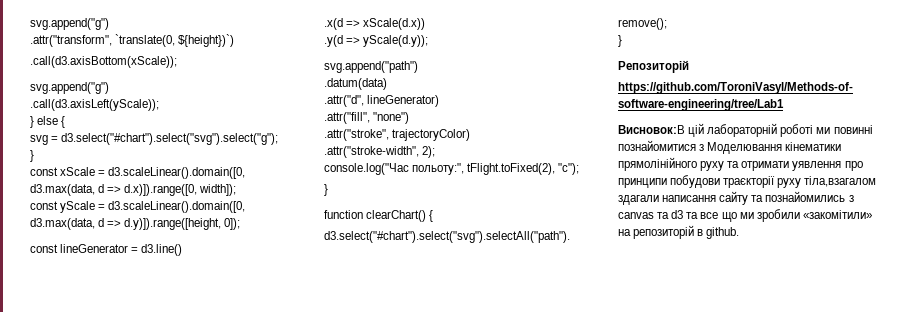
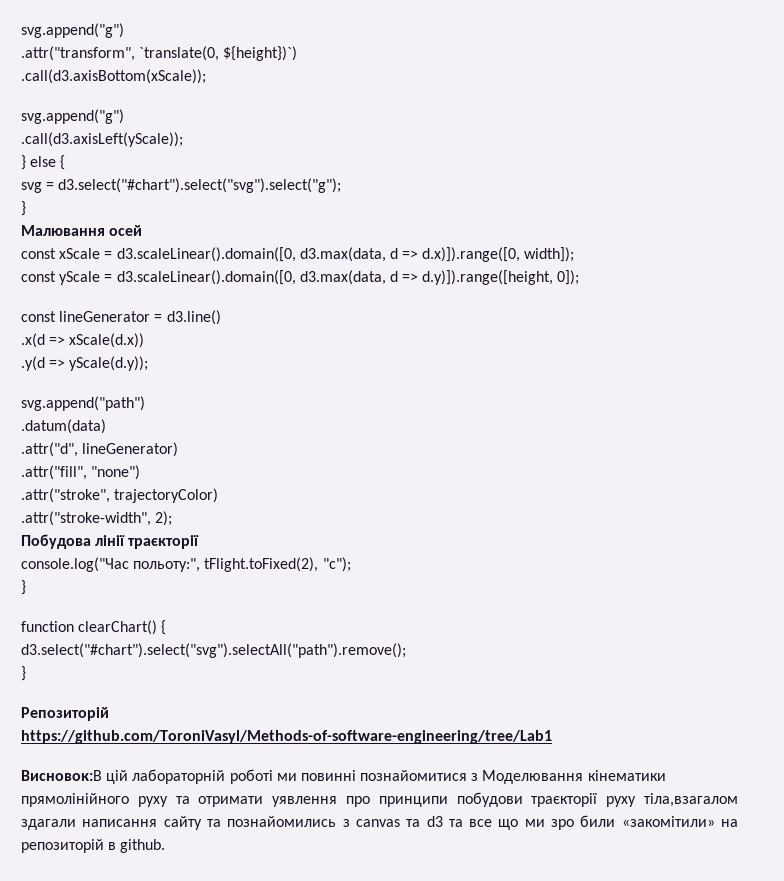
+ Малювання осей
+ Побудова лінії траєкторії
- Висновок:В цій лабораторній роботі ми повинні познайомитися з Моделювання кінематики прямолінійного руху та отримати уявлення про принципи побудови траєкторії руху тіла,взагалом здагали написання сайту та познайомились з canvas та d3 та все що ми зробили «закомітили» на репозиторій в github.
+ Висновок:В цій лабораторній роботі ми повинні познайомитися з Моделювання кінематики прямолінійного руху та отримати уявлення про принципи побудови траєкторії руху тіла,взагалом здагали написання сайту та познайомились з canvas та d3 та все що ми зро били «закомітили» на репозиторій в github.

